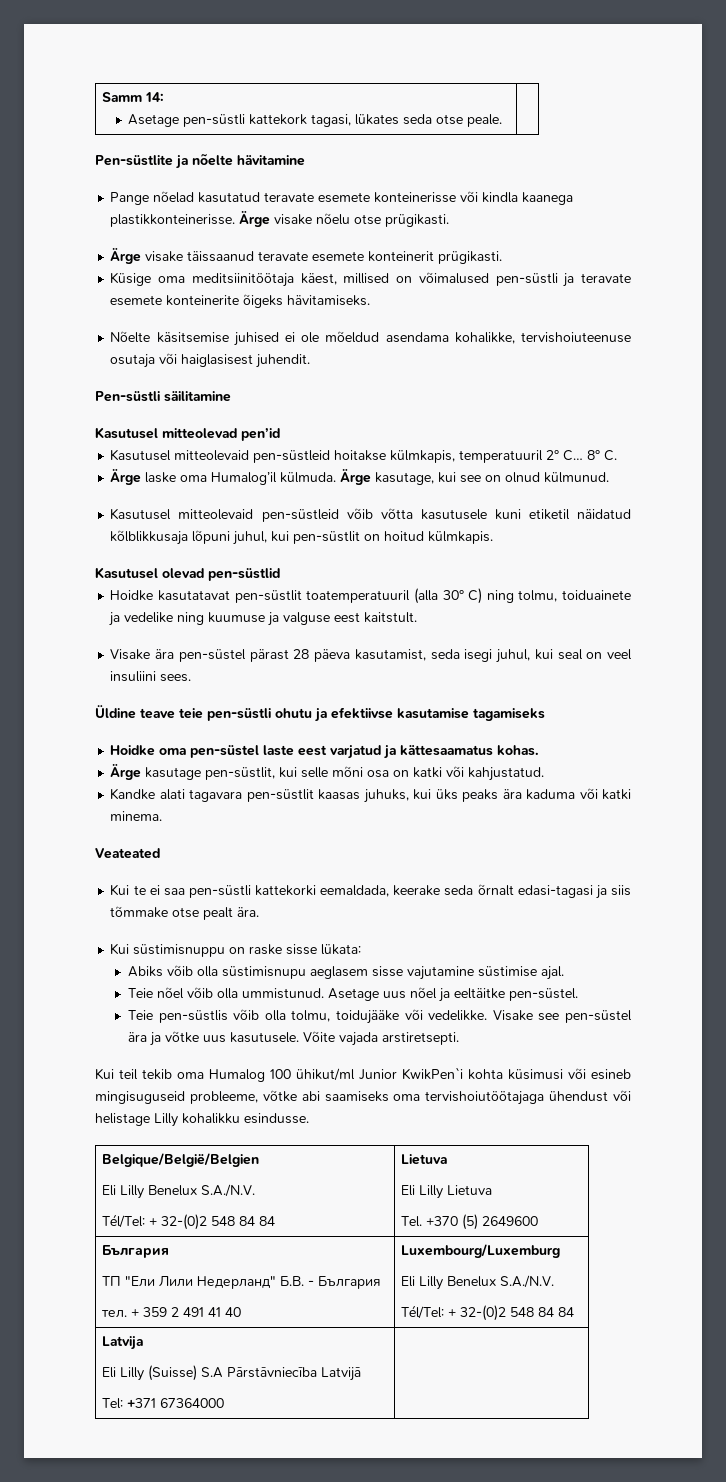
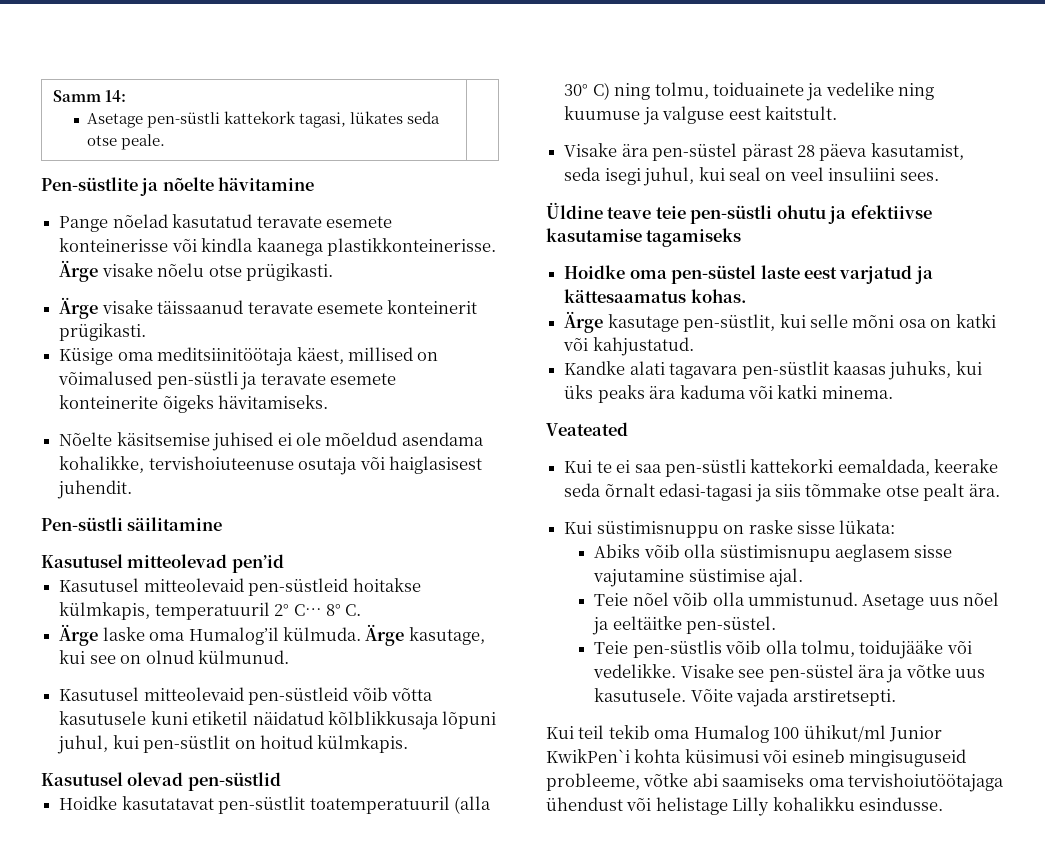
- Belgique/België/Belgien
- Eli Lilly Benelux S.A./N.V.
- Tél/Tel: + 32-(0)2 548 84 84 | Lietuva
- Eli Lilly Lietuva
- Tel. +370 (5) 2649600
- България
- ТП "Ели Лили Недерланд" Б.В. - България
- тел. + 359 2 491 41 40 | Luxembourg/Luxemburg
- Eli Lilly Benelux S.A./N.V.
- Tél/Tel: + 32-(0)2 548 84 84
- Latvija
- Eli Lilly (Suisse) S.A Pārstāvniecība Latvijā
- Tel: +371 67364000 |

